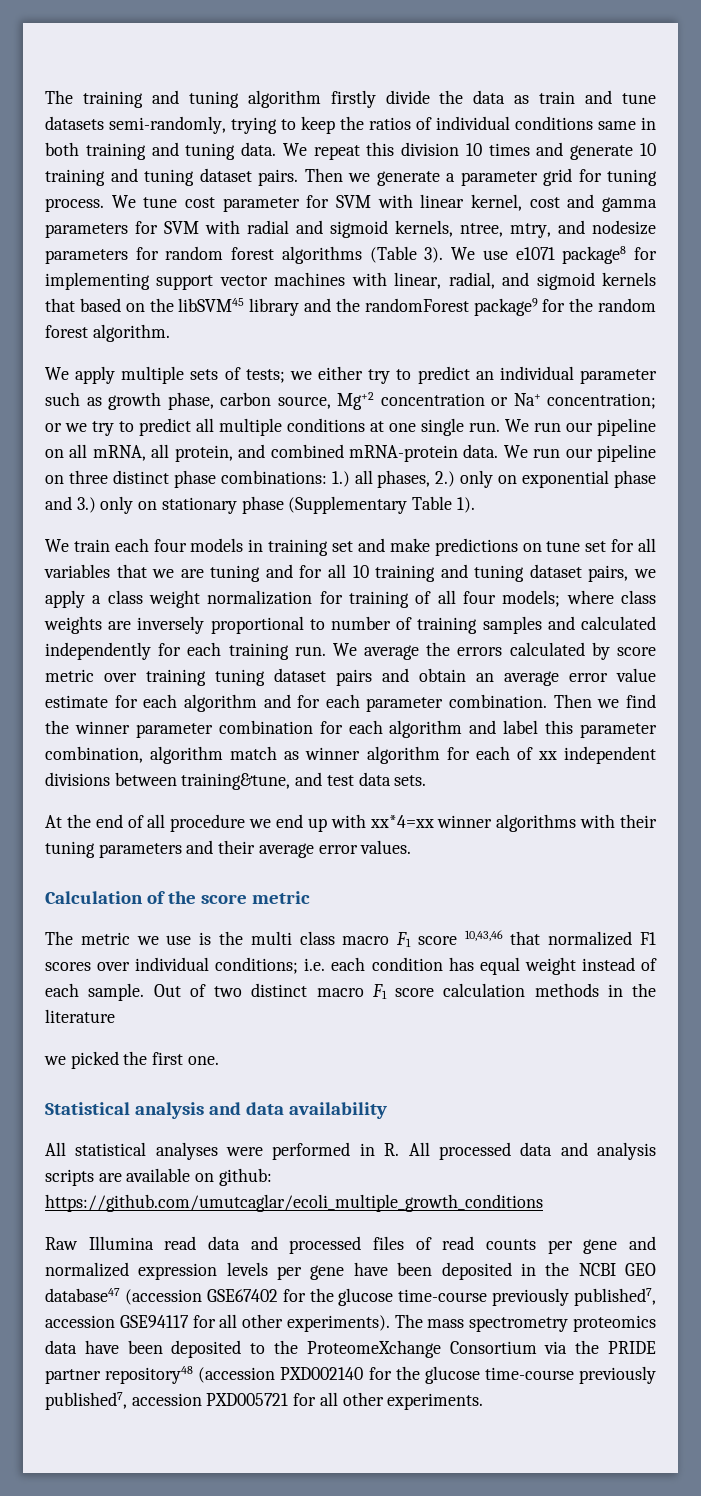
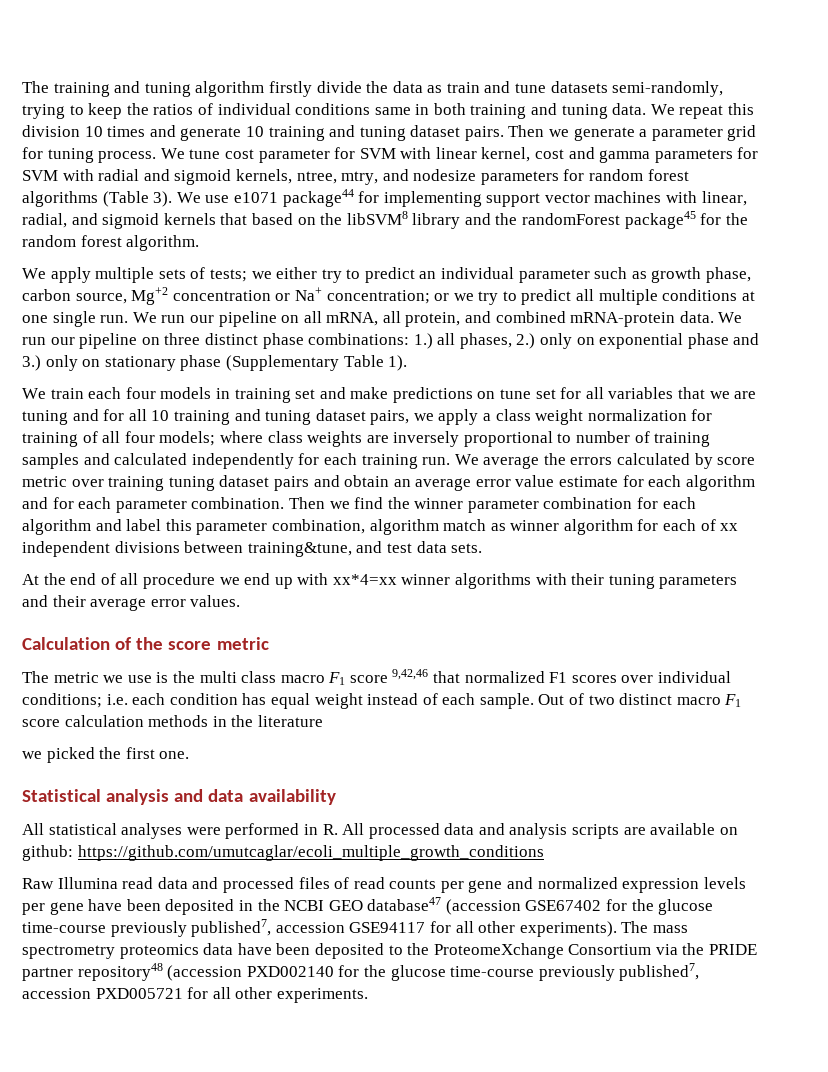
- We use e1071 package8 for implementing support vector machines with linear, radial, and sigmoid kernels that based on the libSVM45 library and the randomForest package9 for the random forest algorithm.
+ We use e1071 package44 for implementing support vector machines with linear, radial, and sigmoid kernels that based on the libSVM8 library and the randomForest package45 for the random forest algorithm.
- The metric we use is the multi class macro F1 score 10,43,46 that normalized F1 scores over individual conditions; i.e. each condition has equal weight instead of each sample.
+ The metric we use is the multi class macro F1 score 9,42,46 that normalized F1 scores over individual conditions; i.e. each condition has equal weight instead of each sample.

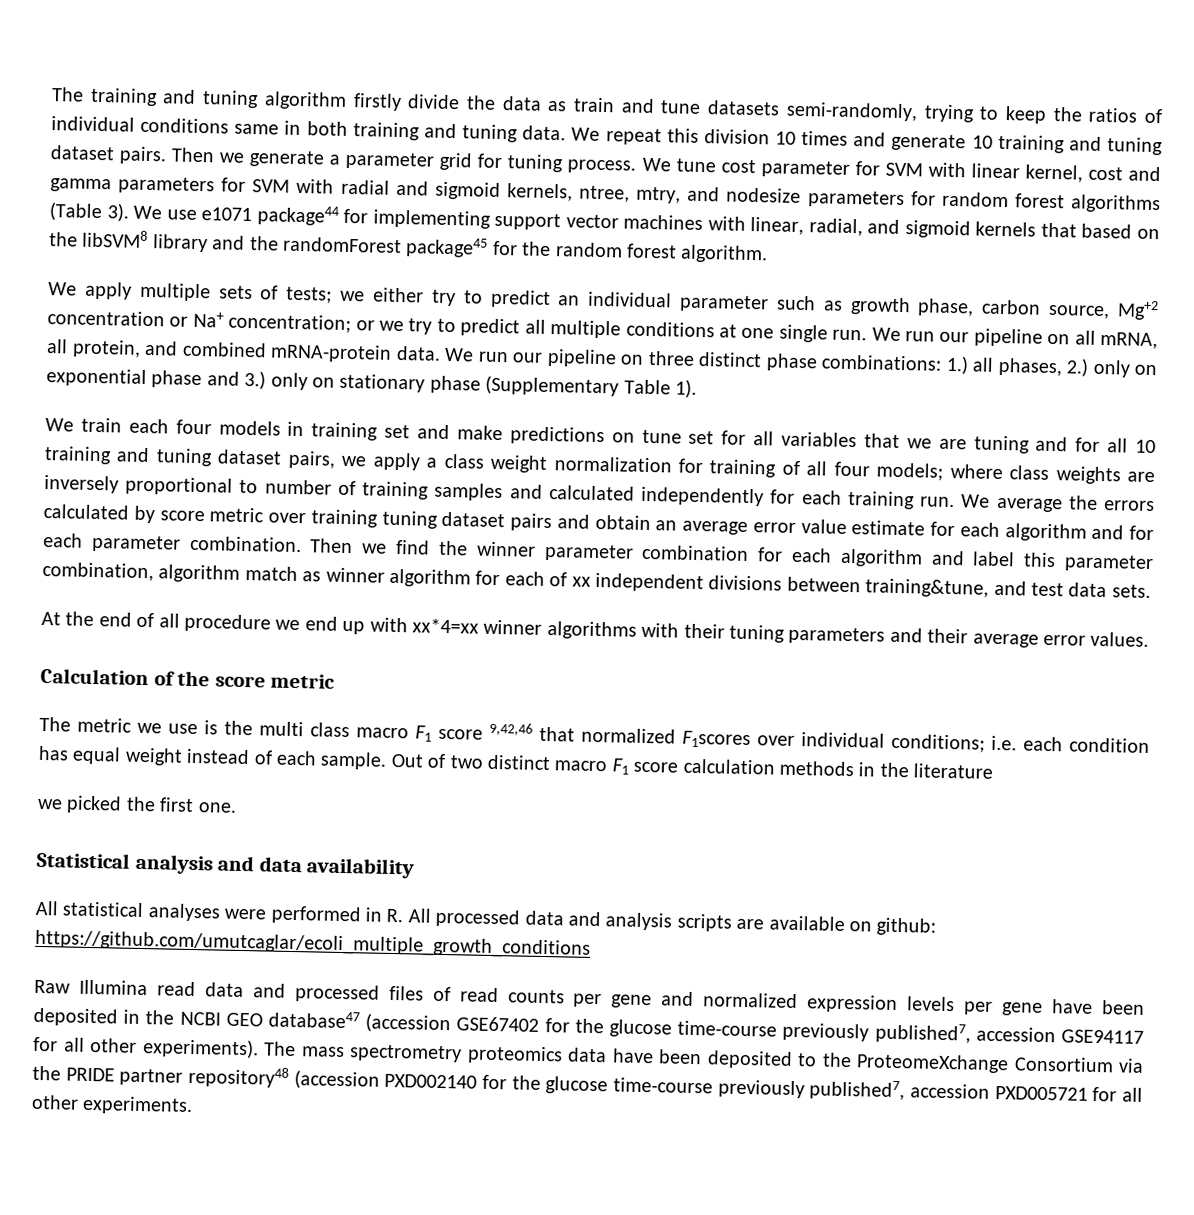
- The metric we use is the multi class macro F1 score 9,42,46 that normalized F1 scores over individual conditions; i.e. each condition has equal weight instead of each sample.
+ The metric we use is the multi class macro F1 score 9,42,46 that normalized F1scores over individual conditions; i.e. each condition has equal weight instead of each sample.

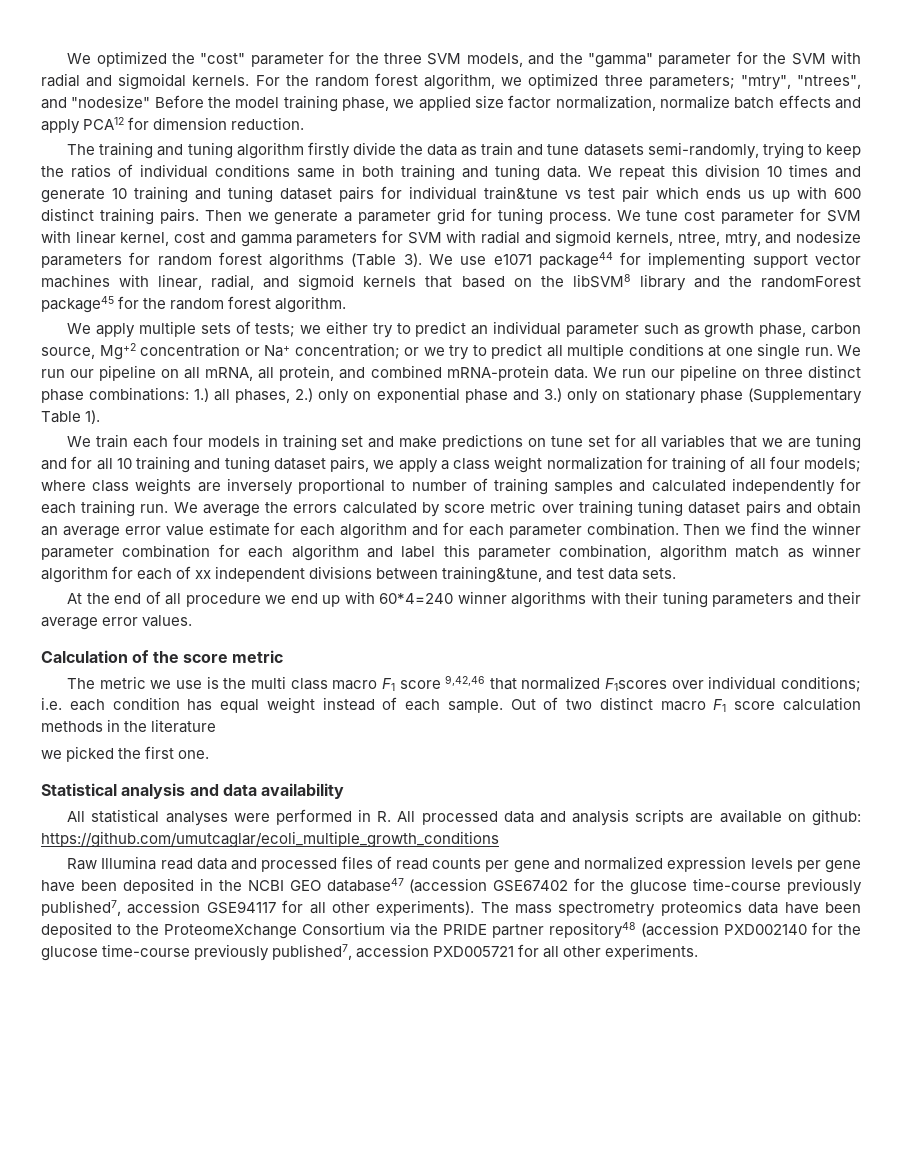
+ We optimized the "cost" parameter for the three SVM models, and the "gamma" parameter for the SVM with radial and sigmoidal kernels. For the random forest algorithm, we optimized three parameters; "mtry", "ntrees", and "nodesize" Before the model training phase, we applied size factor normalization, normalize batch effects and apply PCA12 for dimension reduction.
- We repeat this division 10 times and generate 10 training and tuning dataset pairs.
+ We repeat this division 10 times and generate 10 training and tuning dataset pairs for individual train&tune vs test pair which ends us up with 600 distinct training pairs.
- At the end of all procedure we end up with xx*4=xx winner algorithms with their tuning parameters and their average error values.
+ At the end of all procedure we end up with 60*4=240 winner algorithms with their tuning parameters and their average error values.

